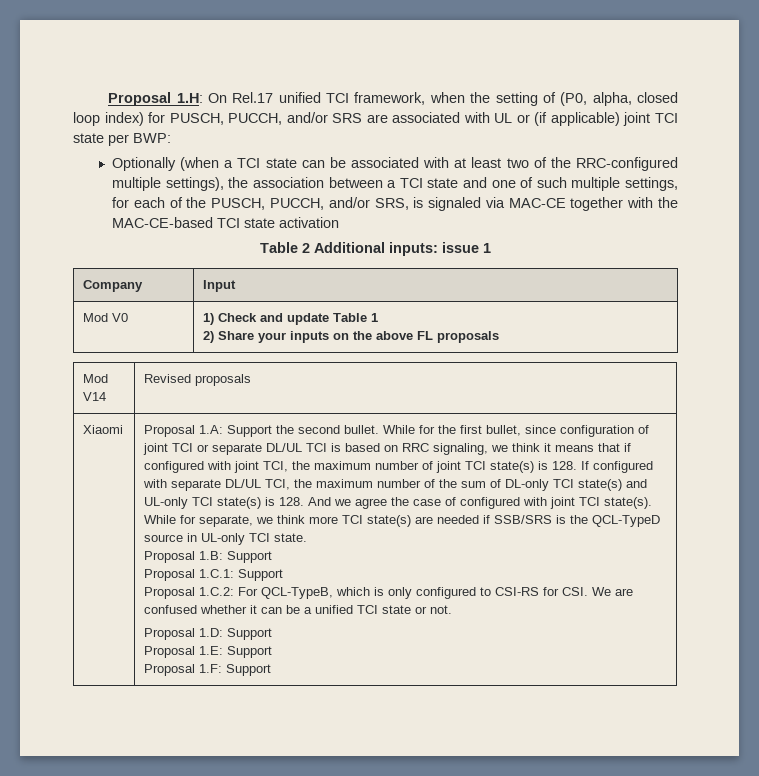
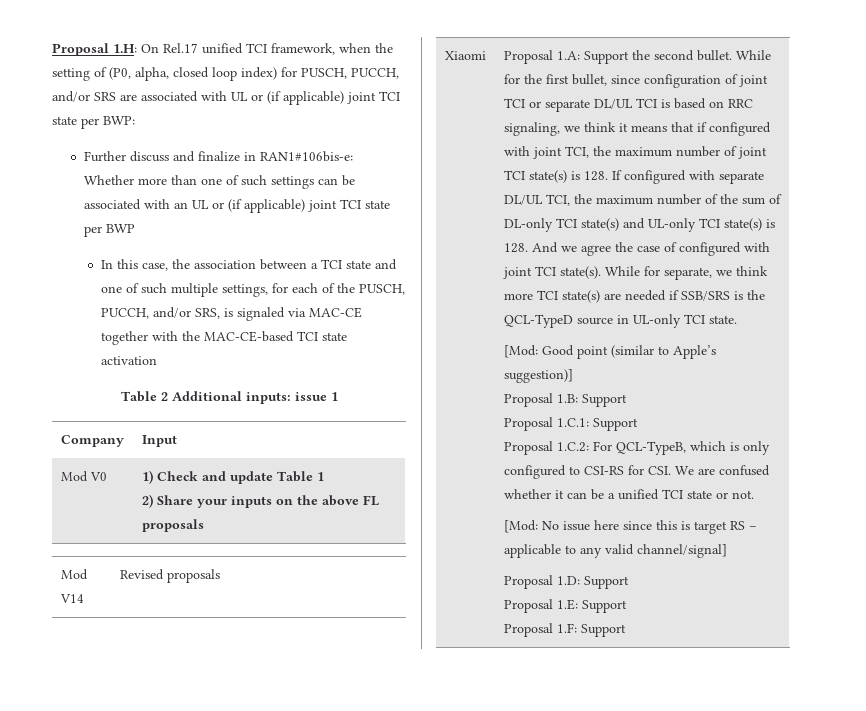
- Optionally (when a TCI state can be associated with at least two of the RRC-configured multiple settings), the association between a TCI state and one of such multiple settings, for each of the PUSCH, PUCCH, and/or SRS, is signaled via MAC-CE together with the MAC-CE-based TCI state activation
+ Further discuss and finalize in RAN1#106bis-e: Whether more than one of such settings can be associated with an UL or (if applicable) joint TCI state per BWP
+ In this case, the association between a TCI state and one of such multiple settings, for each of the PUSCH, PUCCH, and/or SRS, is signaled via MAC-CE together with the MAC-CE-based TCI state activation
+ [Mod: Good point (similar to Apple’s suggestion)]
+ [Mod: No issue here since this is target RS – applicable to any valid channel/signal]

